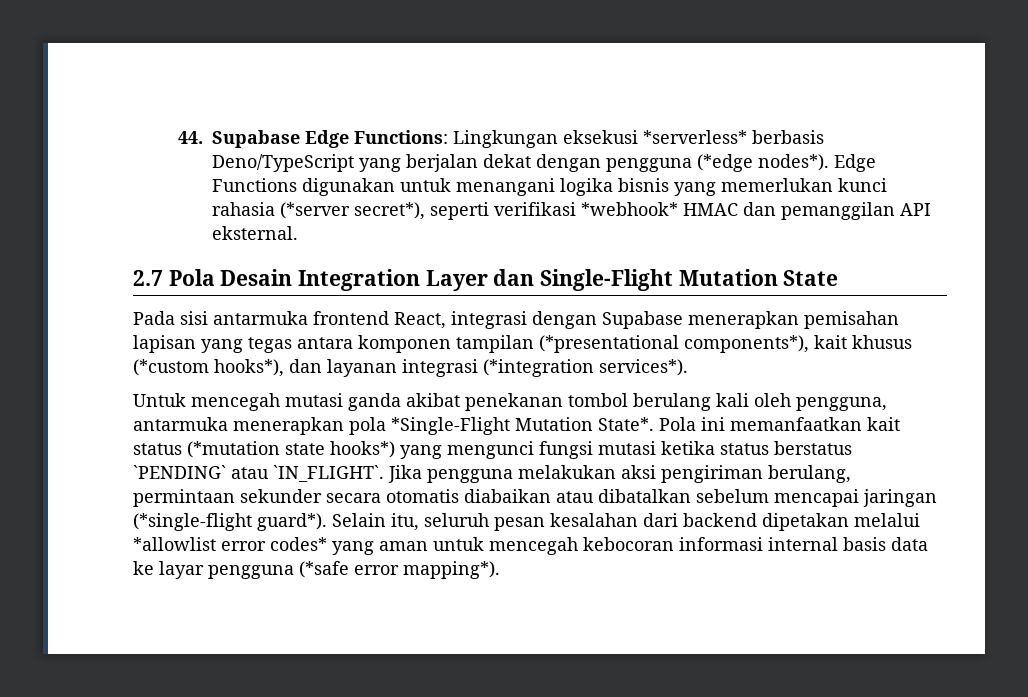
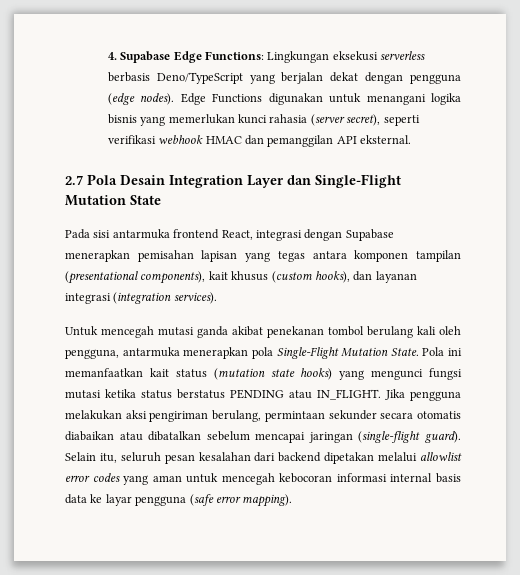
- 44. Supabase Edge Functions: Lingkungan eksekusi *serverless* berbasis Deno/TypeScript yang berjalan dekat dengan pengguna (*edge nodes*).
+ 4. Supabase Edge Functions: Lingkungan eksekusi serverless berbasis Deno/TypeScript yang berjalan dekat dengan pengguna (edge nodes).
- Edge Functions digunakan untuk menangani logika bisnis yang memerlukan kunci rahasia (*server secret*), seperti verifikasi *webhook* HMAC dan pemanggilan API eksternal.
+ Edge Functions digunakan untuk menangani logika bisnis yang memerlukan kunci rahasia (server secret), seperti verifikasi webhook HMAC dan pemanggilan API eksternal.
- Pada sisi antarmuka frontend React, integrasi dengan Supabase menerapkan pemisahan lapisan yang tegas antara komponen tampilan (*presentational components*), kait khusus (*custom hooks*), dan layanan integrasi (*integration services*).
+ Pada sisi antarmuka frontend React, integrasi dengan Supabase menerapkan pemisahan lapisan yang tegas antara komponen tampilan (presentational components), kait khusus (custom hooks), dan layanan integrasi (integration services).
- Untuk mencegah mutasi ganda akibat penekanan tombol berulang kali oleh pengguna, antarmuka menerapkan pola *Single-Flight Mutation State*.
+ Untuk mencegah mutasi ganda akibat penekanan tombol berulang kali oleh pengguna, antarmuka menerapkan pola Single-Flight Mutation State.
- Pola ini memanfaatkan kait status (*mutation state hooks*) yang mengunci fungsi mutasi ketika status berstatus `PENDING` atau `IN_FLIGHT`.
+ Pola ini memanfaatkan kait status (mutation state hooks) yang mengunci fungsi mutasi ketika status berstatus PENDING atau IN_FLIGHT.
- Jika pengguna melakukan aksi pengiriman berulang, permintaan sekunder secara otomatis diabaikan atau dibatalkan sebelum mencapai jaringan (*single-flight guard*).
+ Jika pengguna melakukan aksi pengiriman berulang, permintaan sekunder secara otomatis diabaikan atau dibatalkan sebelum mencapai jaringan (single-flight guard).
- Selain itu, seluruh pesan kesalahan dari backend dipetakan melalui *allowlist error codes* yang aman untuk mencegah kebocoran informasi internal basis data ke layar pengguna (*safe error mapping*).
+ Selain itu, seluruh pesan kesalahan dari backend dipetakan melalui allowlist error codes yang aman untuk mencegah kebocoran informasi internal basis data ke layar pengguna (safe error mapping).

